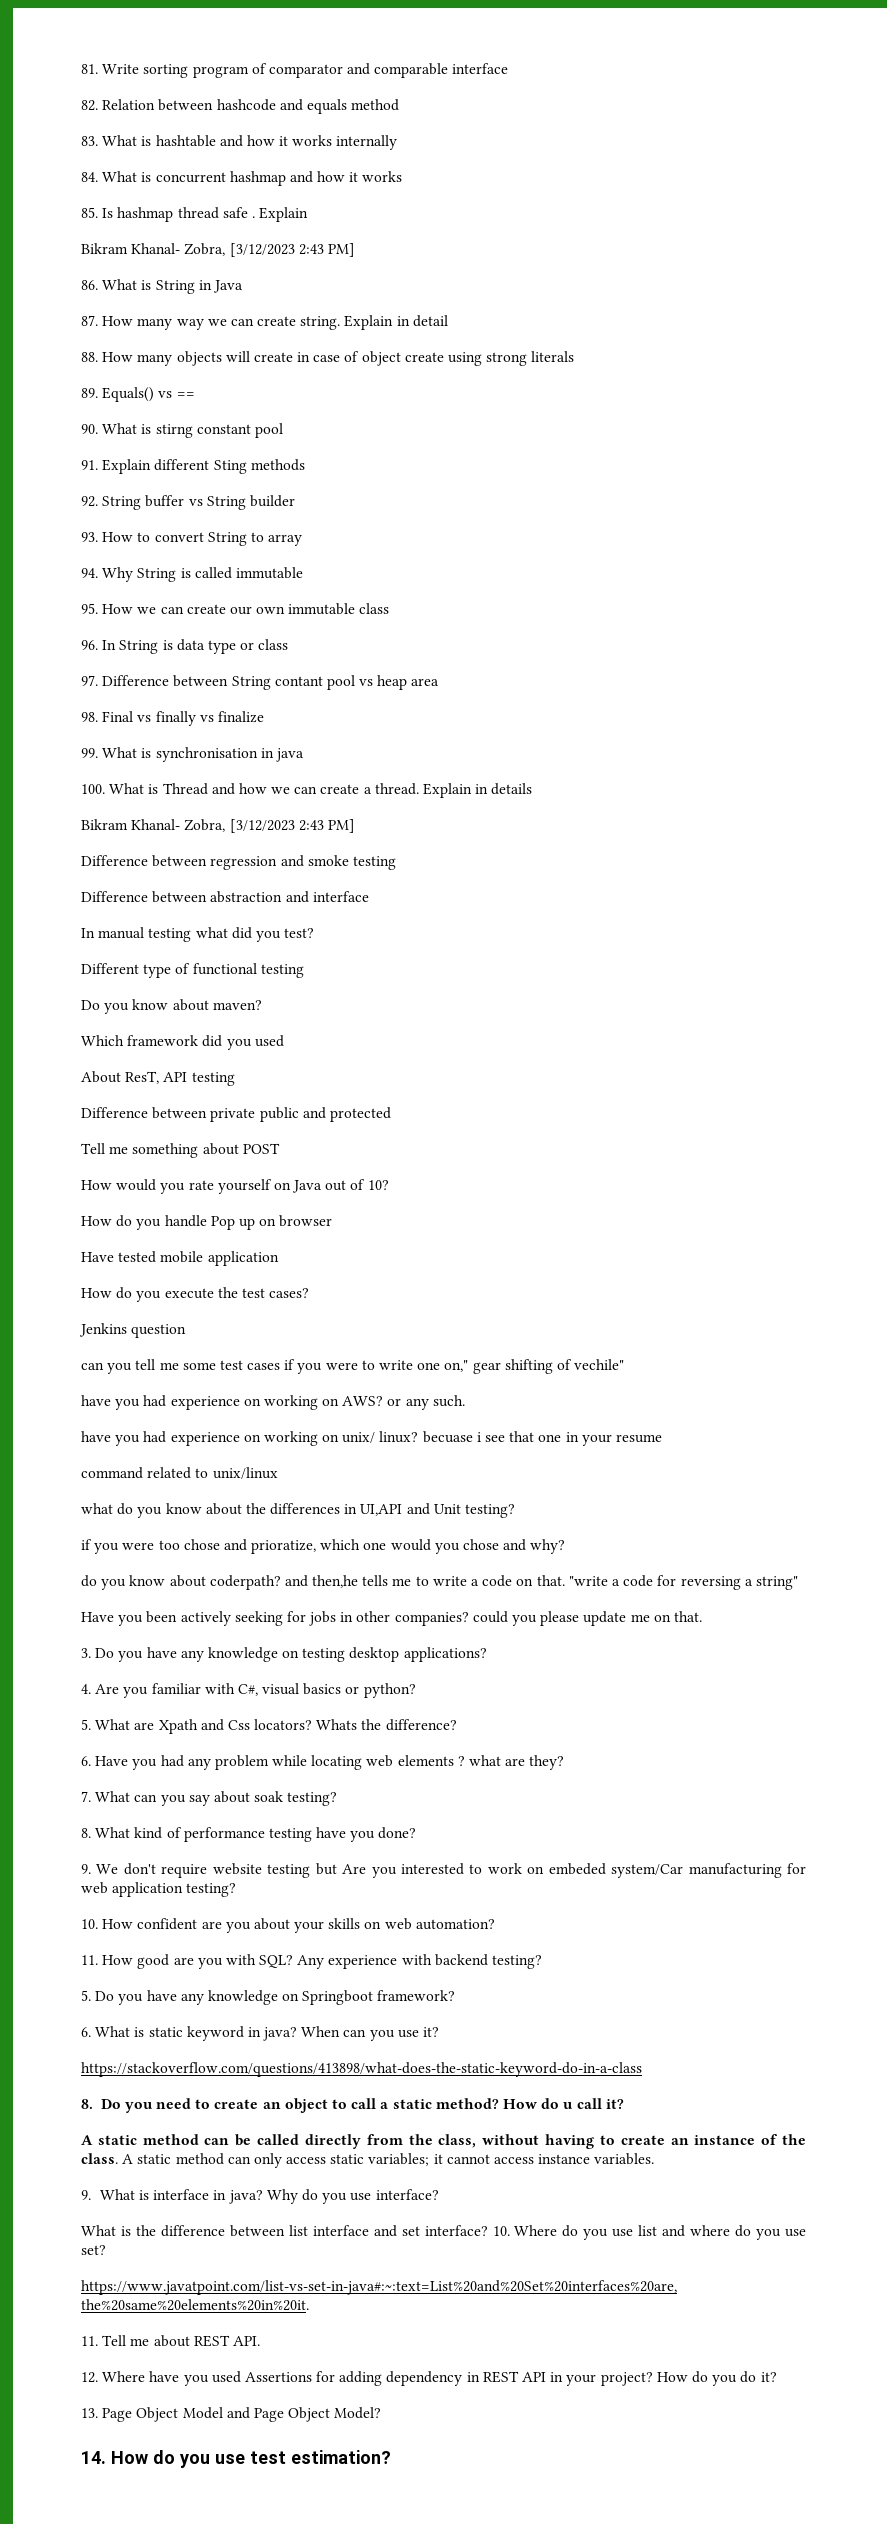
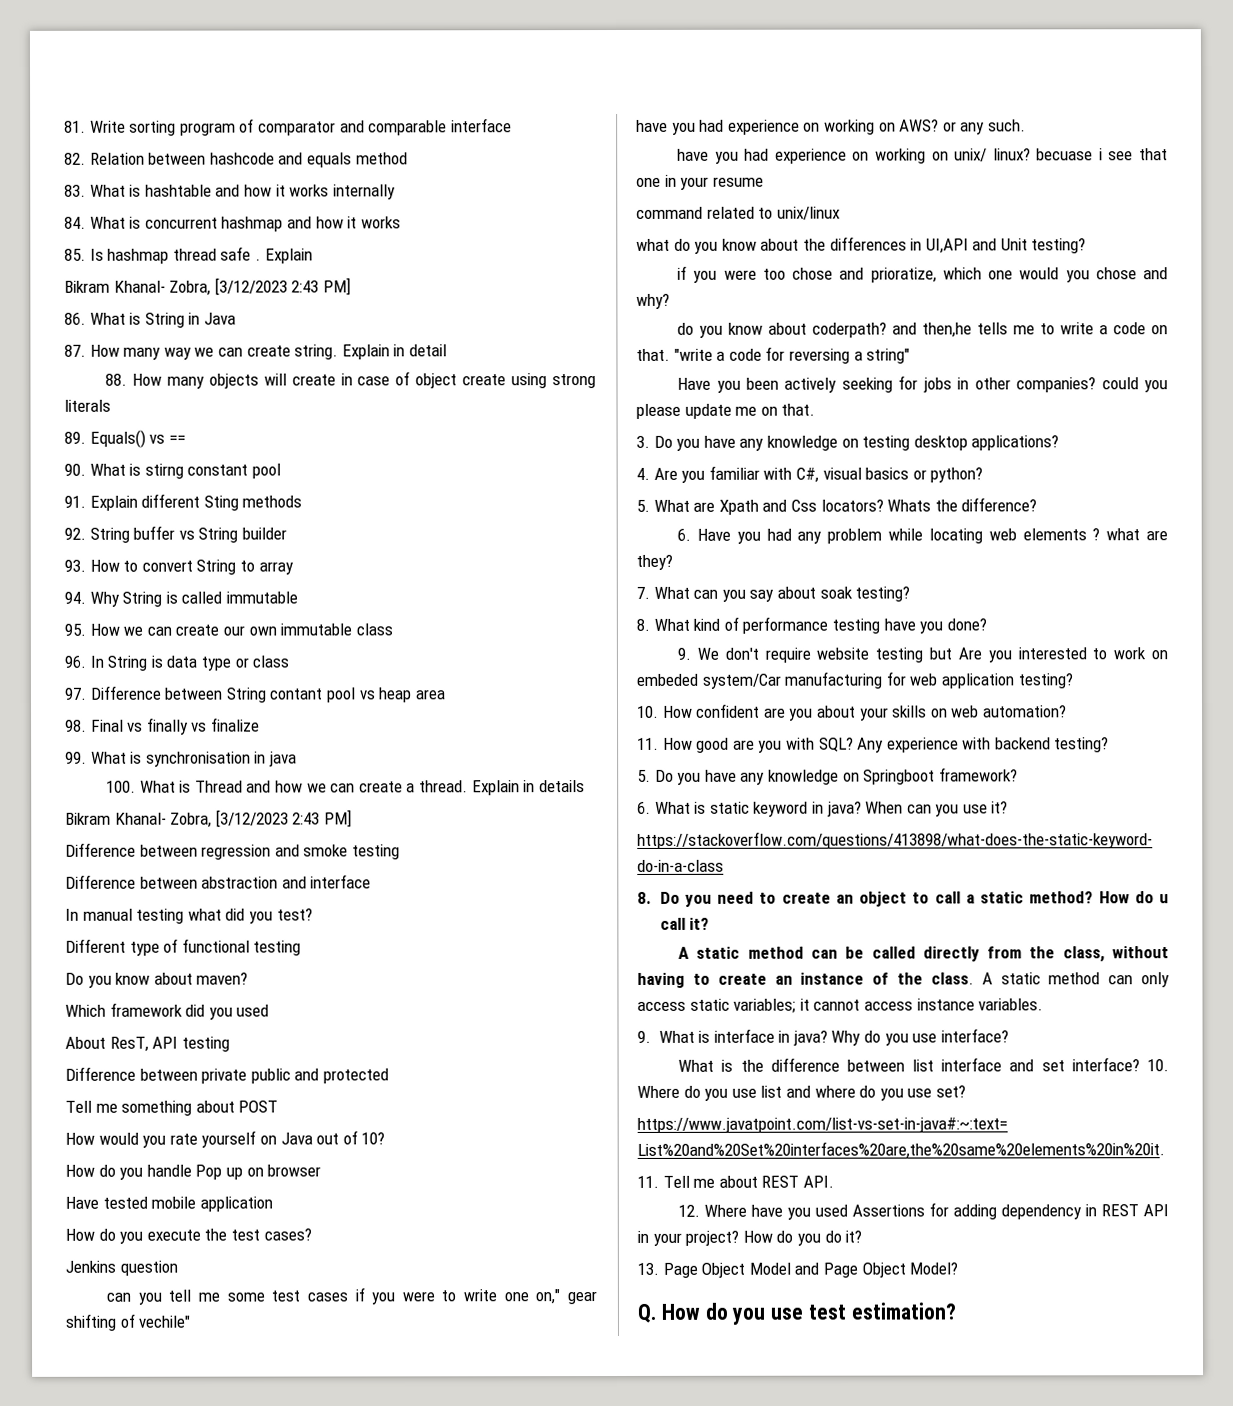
- 14. How do you use test estimation?
+ Q. How do you use test estimation?

